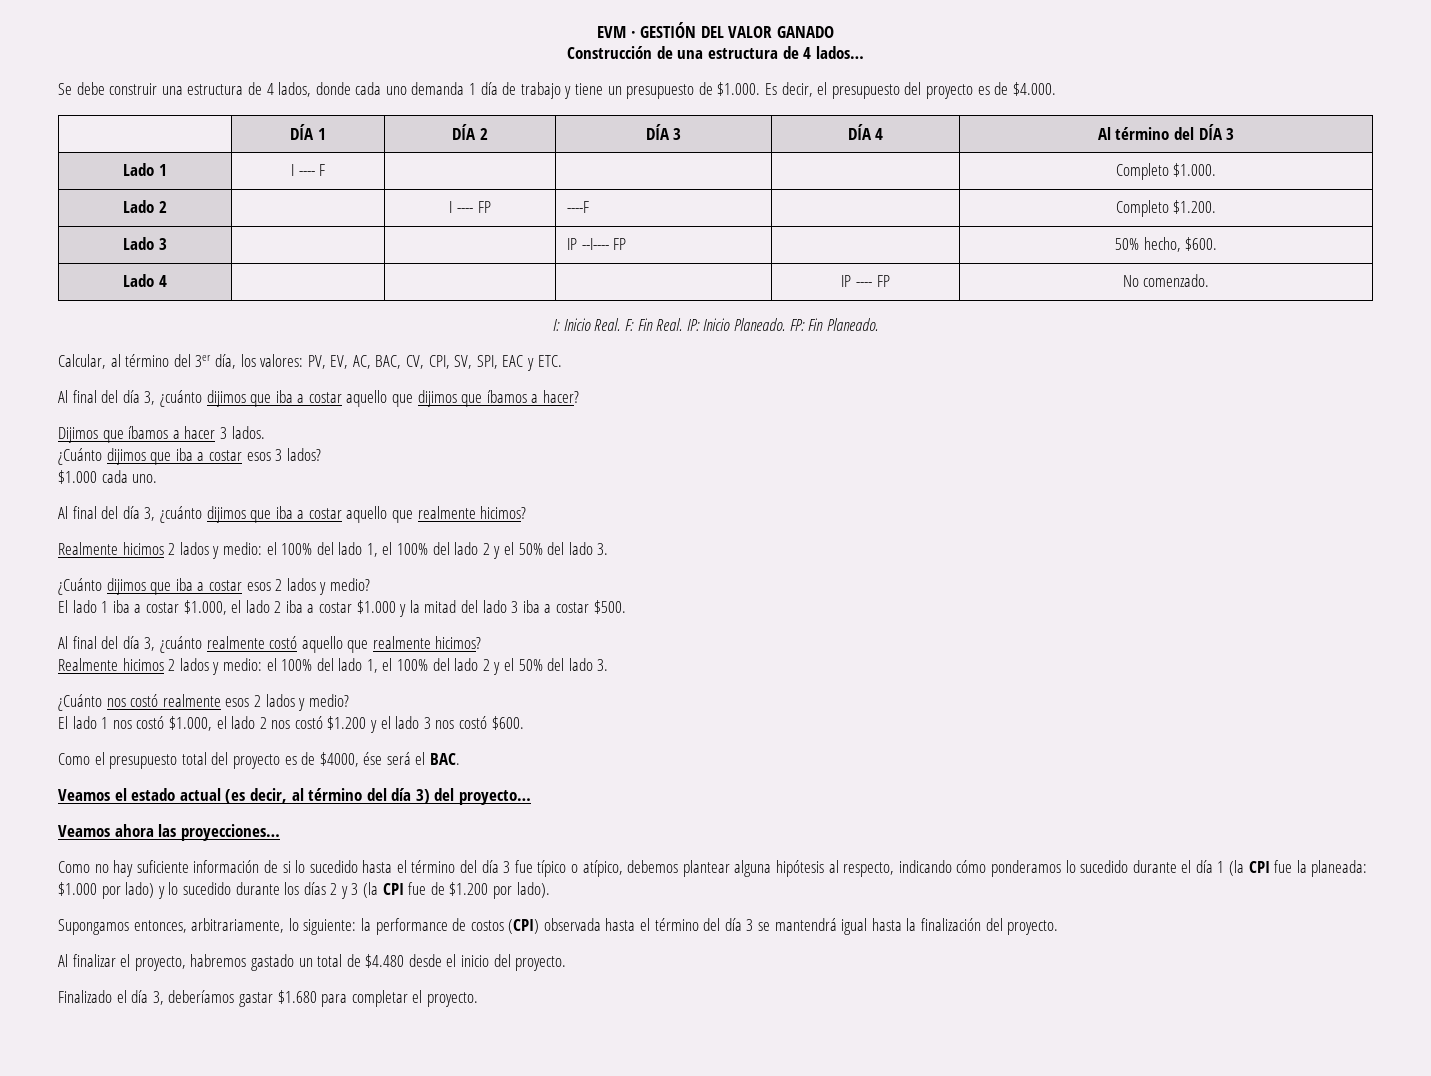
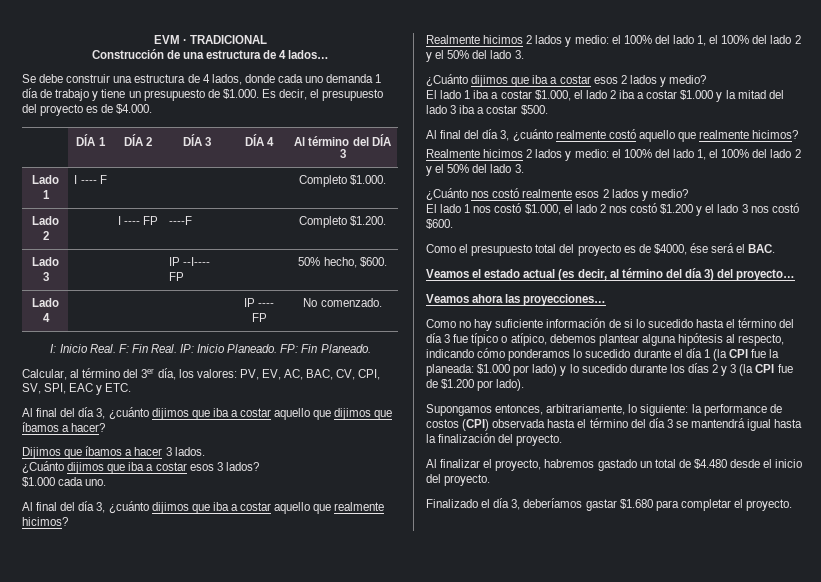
- EVM · GESTIÓN DEL VALOR GANADO
+ EVM · TRADICIONAL

